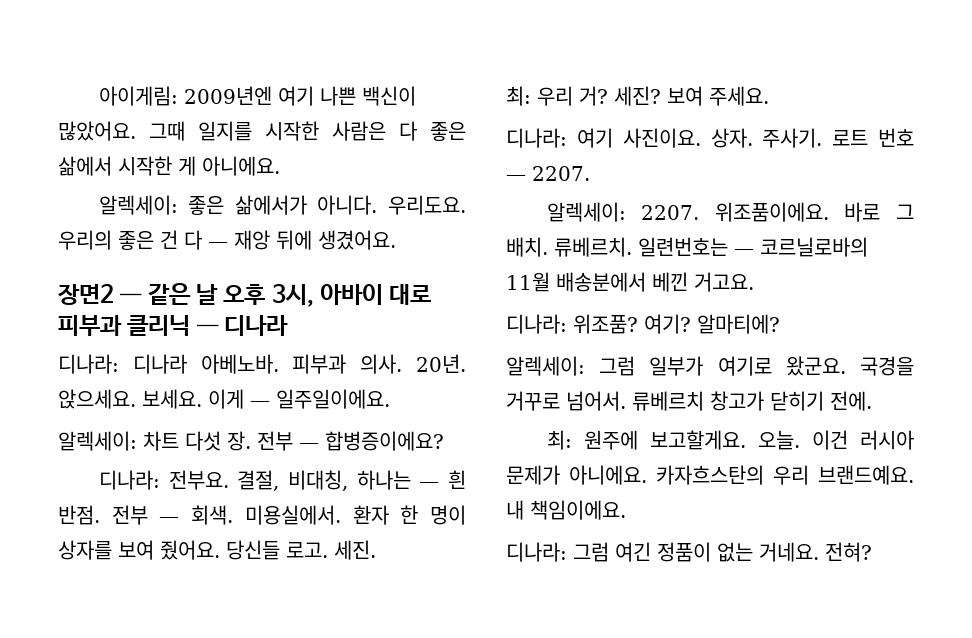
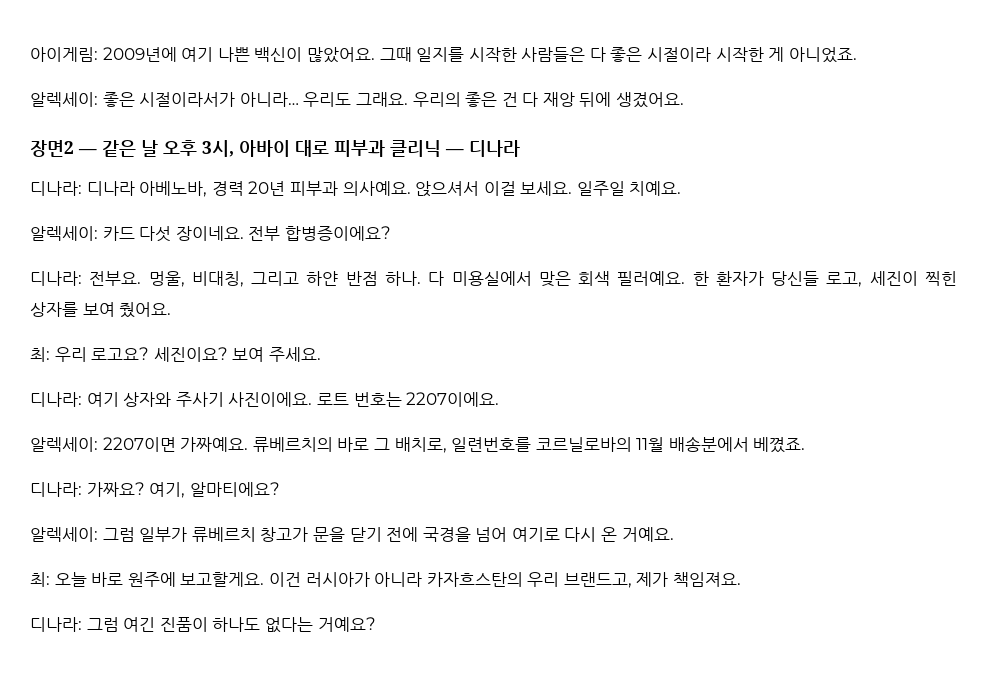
- 아이게림: 2009년엔 여기 나쁜 백신이 많았어요.
+ 아이게림: 2009년에 여기 나쁜 백신이 많았어요.
- 그때 일지를 시작한 사람은 다 좋은 삶에서 시작한 게 아니에요.
+ 그때 일지를 시작한 사람들은 다 좋은 시절이라 시작한 게 아니었죠.
- 알렉세이: 좋은 삶에서가 아니다. 우리도요.
+ 알렉세이: 좋은 시절이라서가 아니라… 우리도 그래요.
- 우리의 좋은 건 다 — 재앙 뒤에 생겼어요.
+ 우리의 좋은 건 다 재앙 뒤에 생겼어요.
- 디나라: 디나라 아베노바. 피부과 의사. 20년. 앉으세요. 보세요. 이게 — 일주일이에요.
- 알렉세이: 차트 다섯 장. 전부 — 합병증이에요?
- 디나라: 전부요. 결절, 비대칭, 하나는 — 흰 반점. 전부 — 회색. 미용실에서. 환자 한 명이 상자를 보여 줬어요. 당신들 로고. 세진.
+ 디나라: 디나라 아베노바, 경력 20년 피부과 의사예요. 앉으셔서 이걸 보세요. 일주일 치예요.
+ 알렉세이: 카드 다섯 장이네요. 전부 합병증이에요?
+ 디나라: 전부요. 멍울, 비대칭, 그리고 하얀 반점 하나. 다 미용실에서 맞은 회색 필러예요. 한 환자가 당신들 로고, 세진이 찍힌 상자를 보여 줬어요.
- 최: 우리 거? 세진?
+ 최: 우리 로고요? 세진이요?
- 디나라: 여기 사진이요. 상자. 주사기. 로트 번호 — 2207.
- 알렉세이: 2207. 위조품이에요. 바로 그 배치. 류베르치. 일련번호는 — 코르닐로바의 11월 배송분에서 베낀 거고요.
- 디나라: 위조품? 여기? 알마티에?
+ 디나라: 여기 상자와 주사기 사진이에요. 로트 번호는 2207이에요.
+ 알렉세이: 2207이면 가짜예요. 류베르치의 바로 그 배치로, 일련번호를 코르닐로바의 11월 배송분에서 베꼈죠.
+ 디나라: 가짜요? 여기, 알마티에요?
- 알렉세이: 그럼 일부가 여기로 왔군요. 국경을 거꾸로 넘어서. 류베르치 창고가 닫히기 전에.
- 최: 원주에 보고할게요. 오늘. 이건 러시아 문제가 아니에요. 카자흐스탄의 우리 브랜드예요. 내 책임이에요.
+ 알렉세이: 그럼 일부가 류베르치 창고가 문을 닫기 전에 국경을 넘어 여기로 다시 온 거예요.
+ 최: 오늘 바로 원주에 보고할게요. 이건 러시아가 아니라 카자흐스탄의 우리 브랜드고, 제가 책임져요.
- 디나라: 그럼 여긴 정품이 없는 거네요. 전혀?
+ 디나라: 그럼 여긴 진품이 하나도 없다는 거예요?

